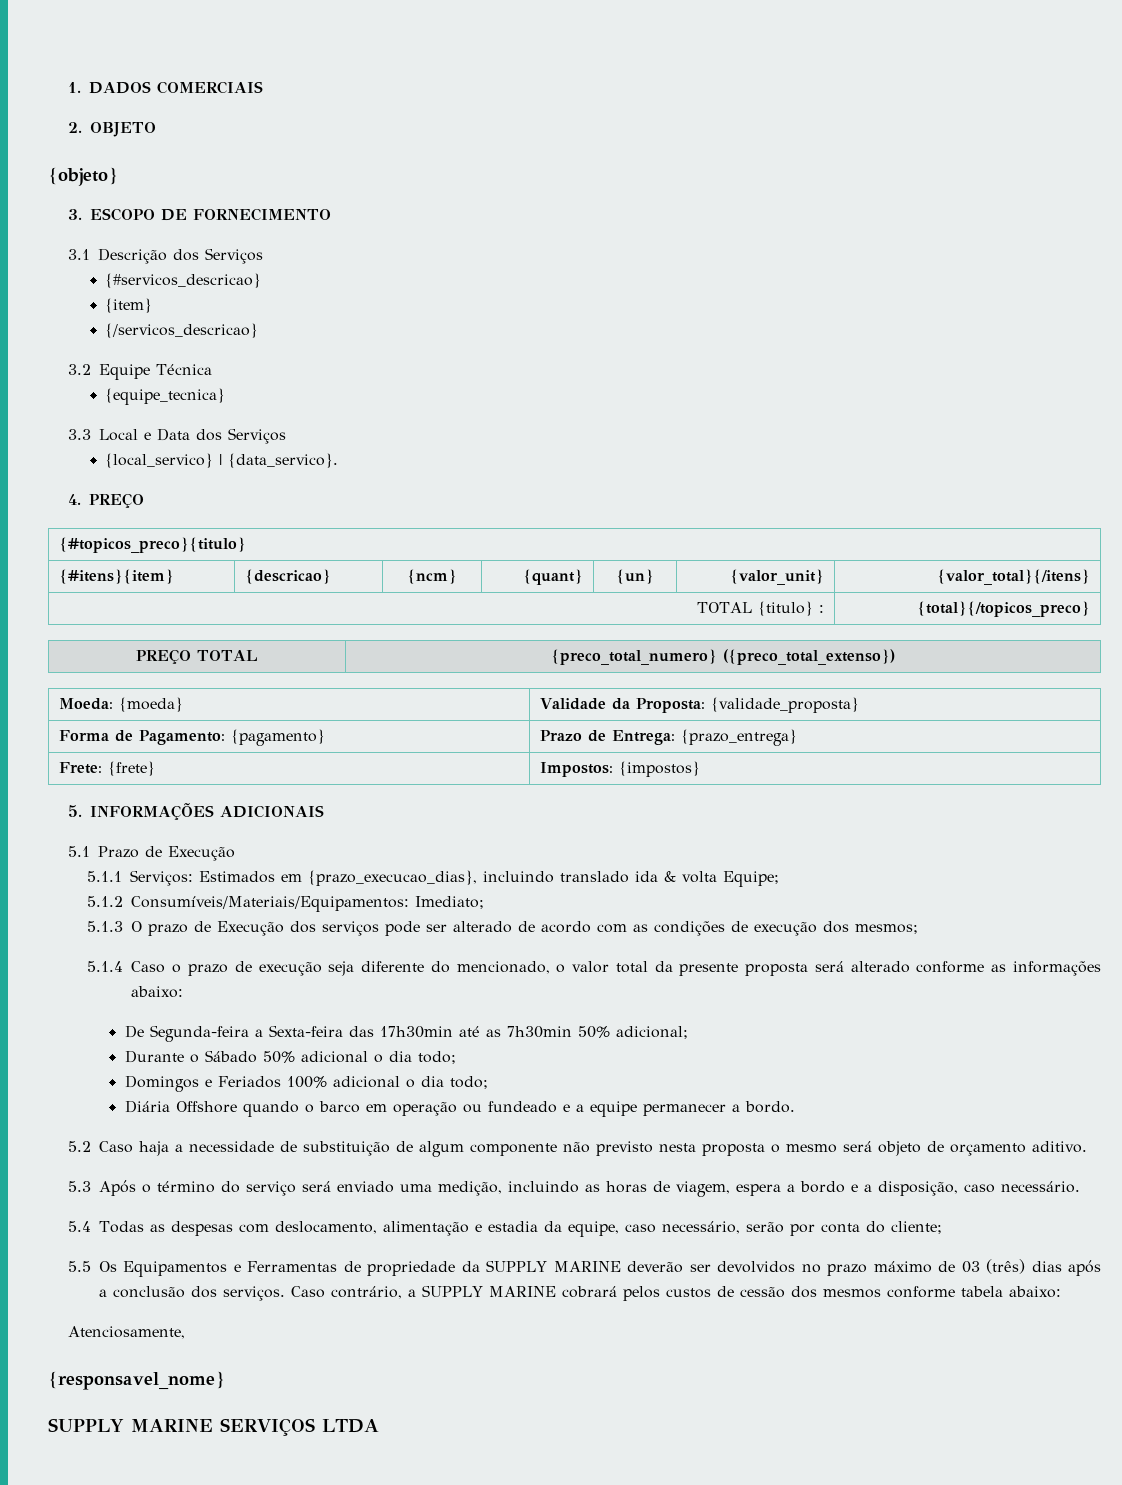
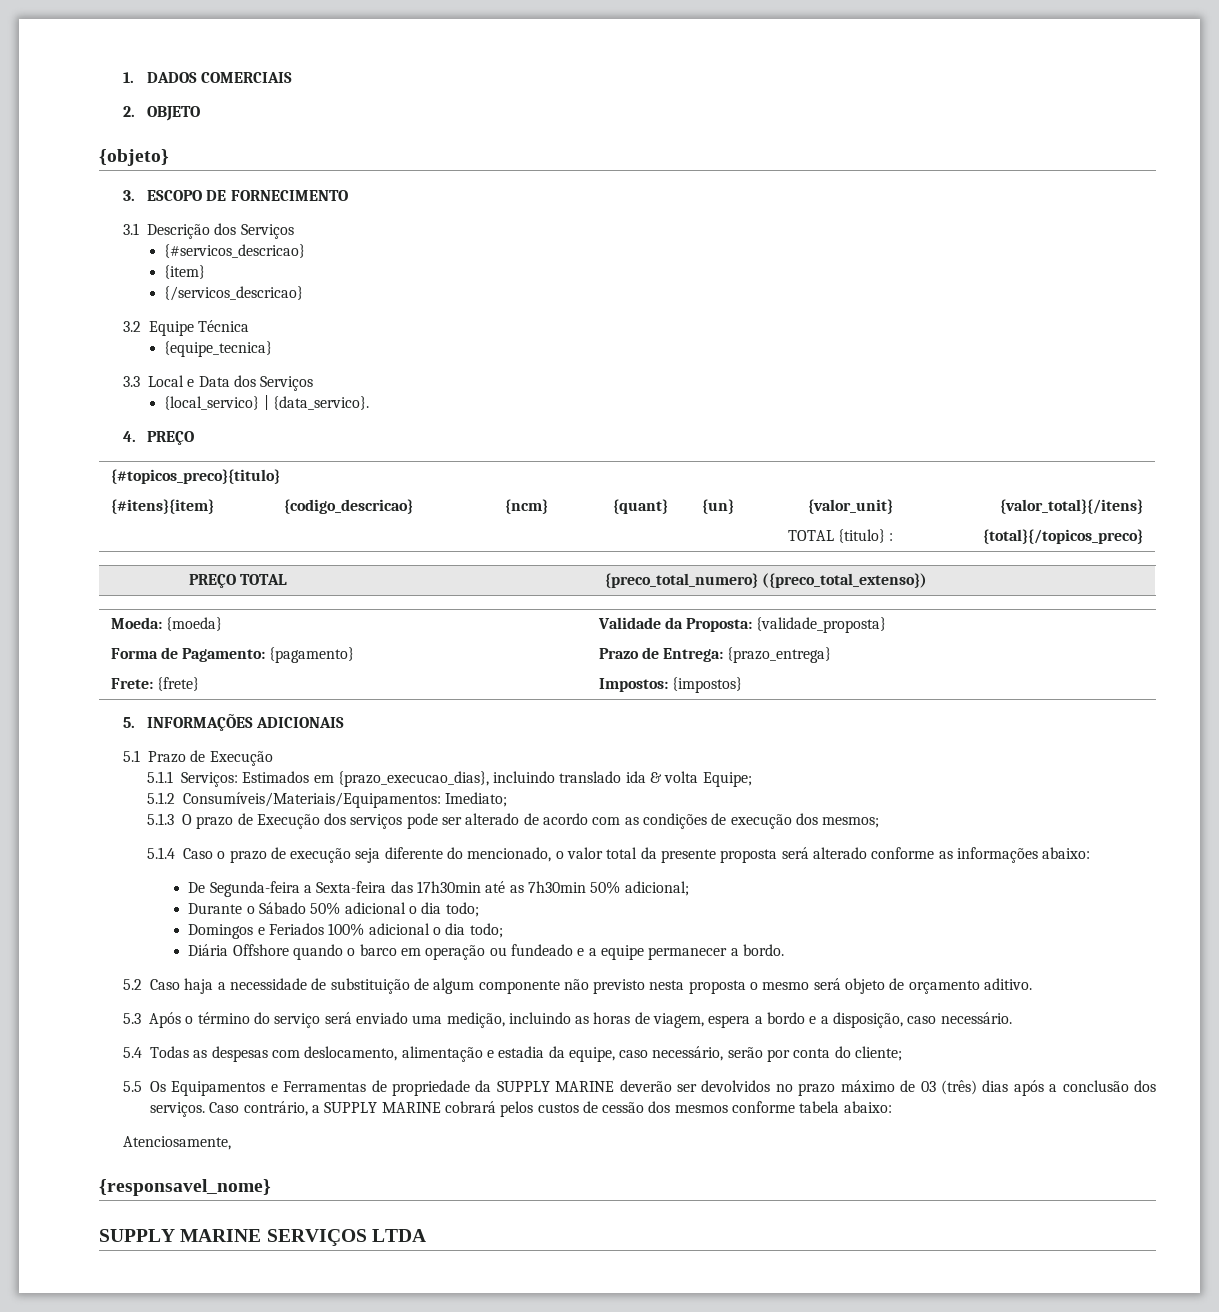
- {#itens}{item} | {descricao} | {ncm} | {quant} | {un} | {valor_unit} | {valor_total}{/itens}
+ {#itens}{item} | {codigo_descricao} | {ncm} | {quant} | {un} | {valor_unit} | {valor_total}{/itens}

